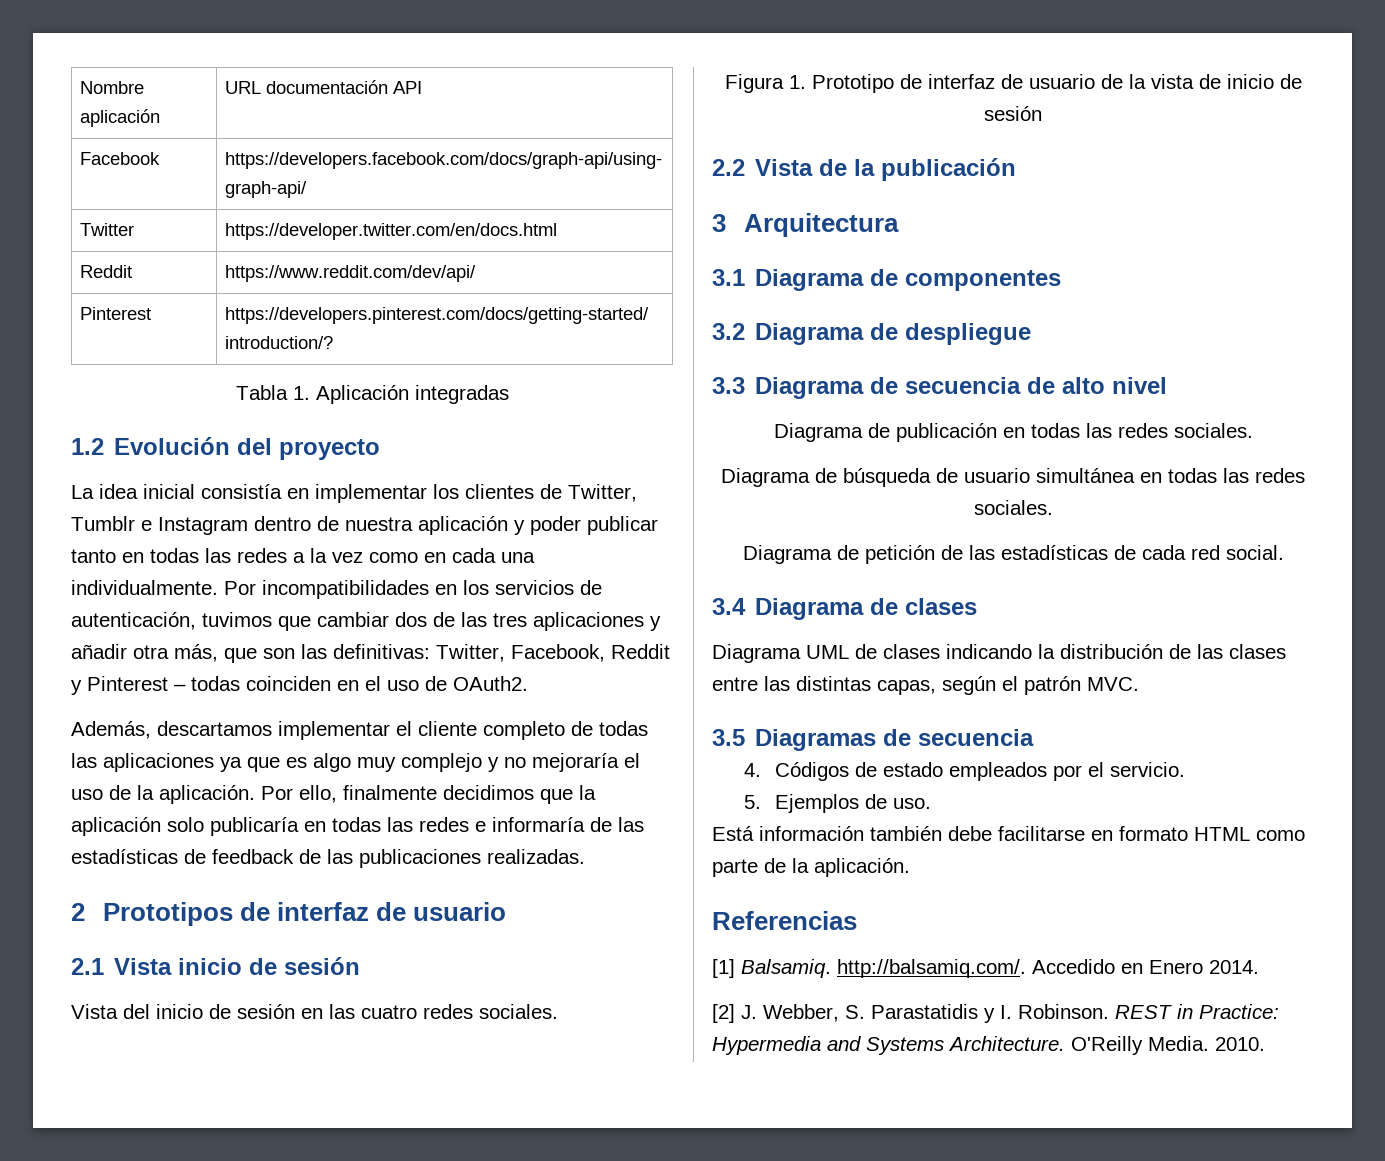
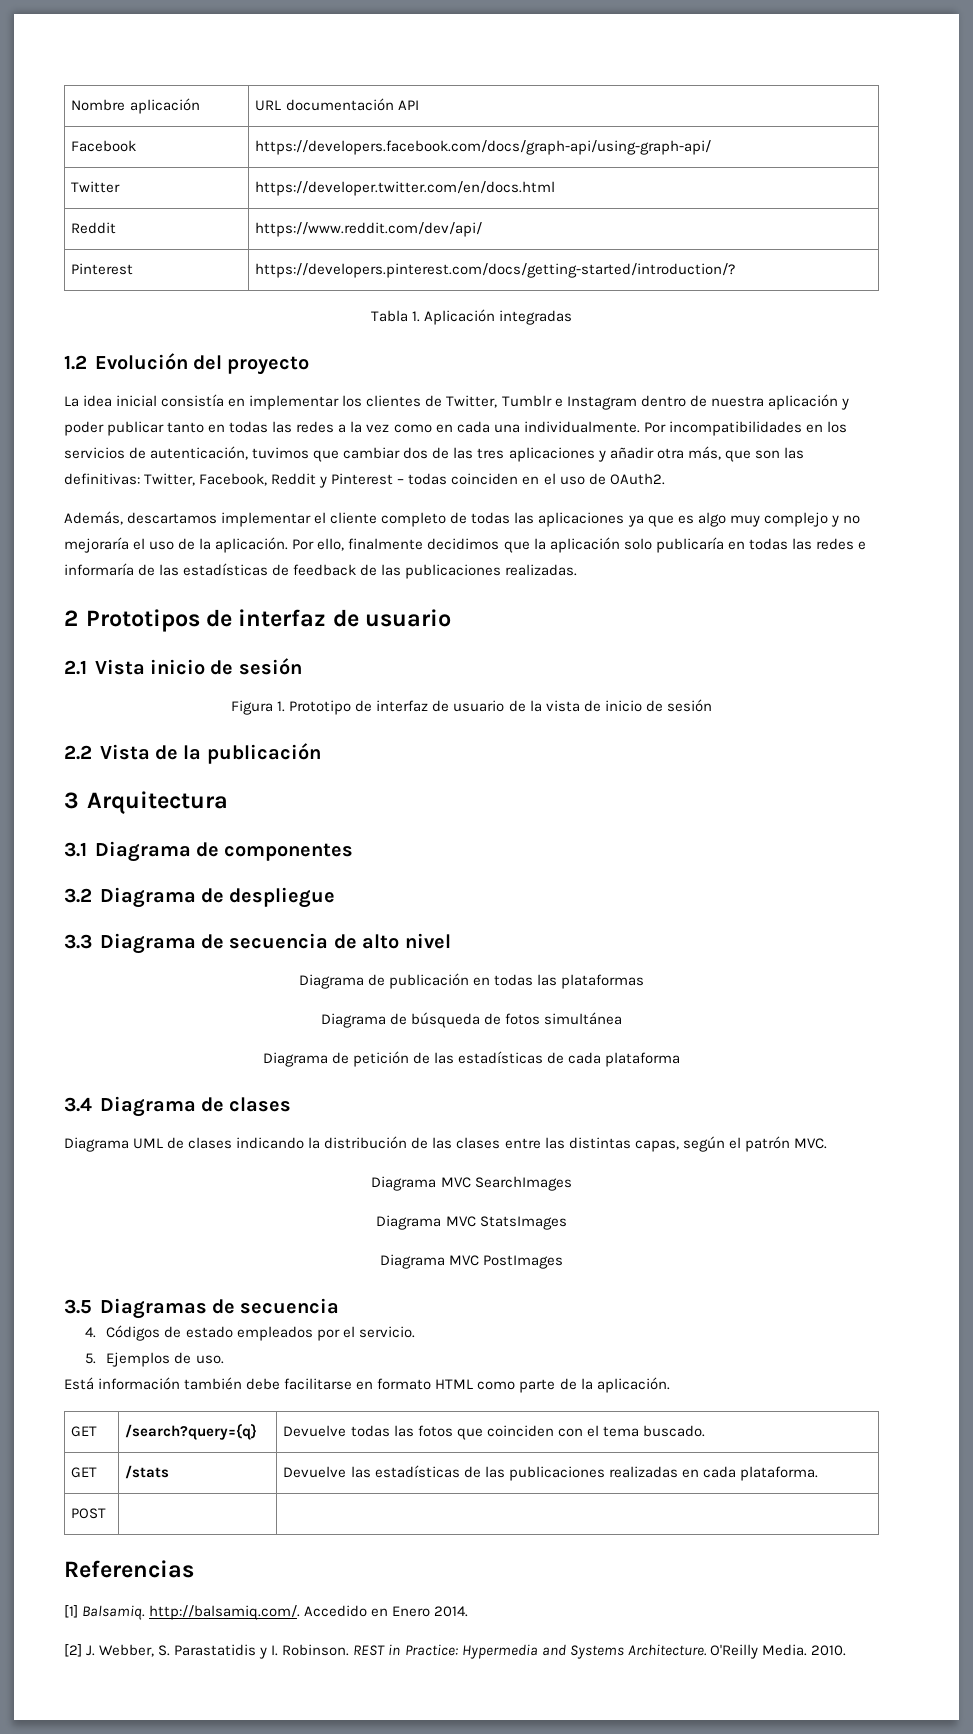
- Vista del inicio de sesión en las cuatro redes sociales.
- Diagrama de publicación en todas las redes sociales.
+ Diagrama de publicación en todas las plataformas
- Diagrama de búsqueda de usuario simultánea en todas las redes sociales.
+ Diagrama de búsqueda de fotos simultánea
- Diagrama de petición de las estadísticas de cada red social.
+ Diagrama de petición de las estadísticas de cada plataforma
+ Diagrama MVC SearchImages
+ Diagrama MVC StatsImages
+ Diagrama MVC PostImages
+ GET | /search?query={q} | Devuelve todas las fotos que coinciden con el tema buscado.
+ GET | /stats | Devuelve las estadísticas de las publicaciones realizadas en cada plataforma.
+ POST | |

